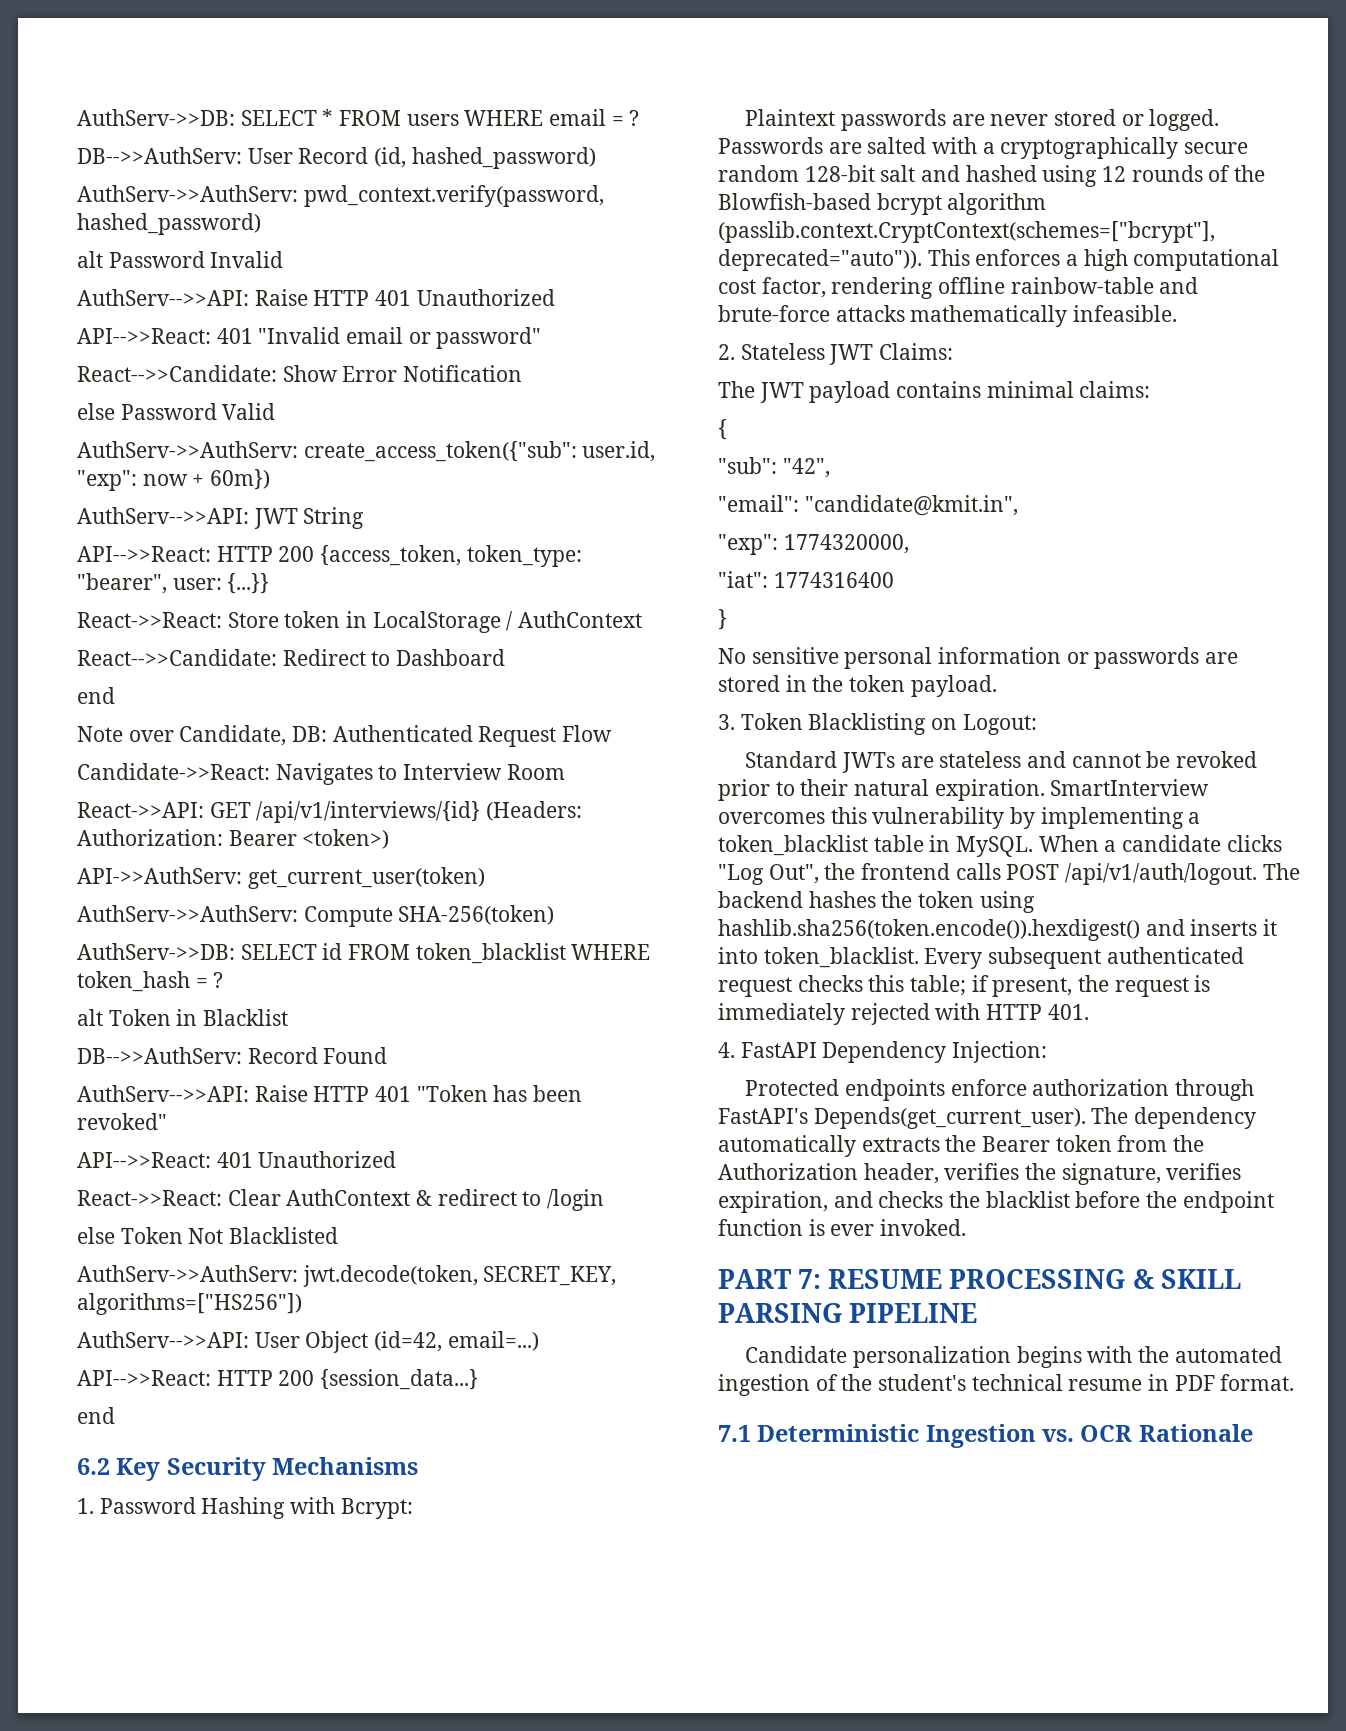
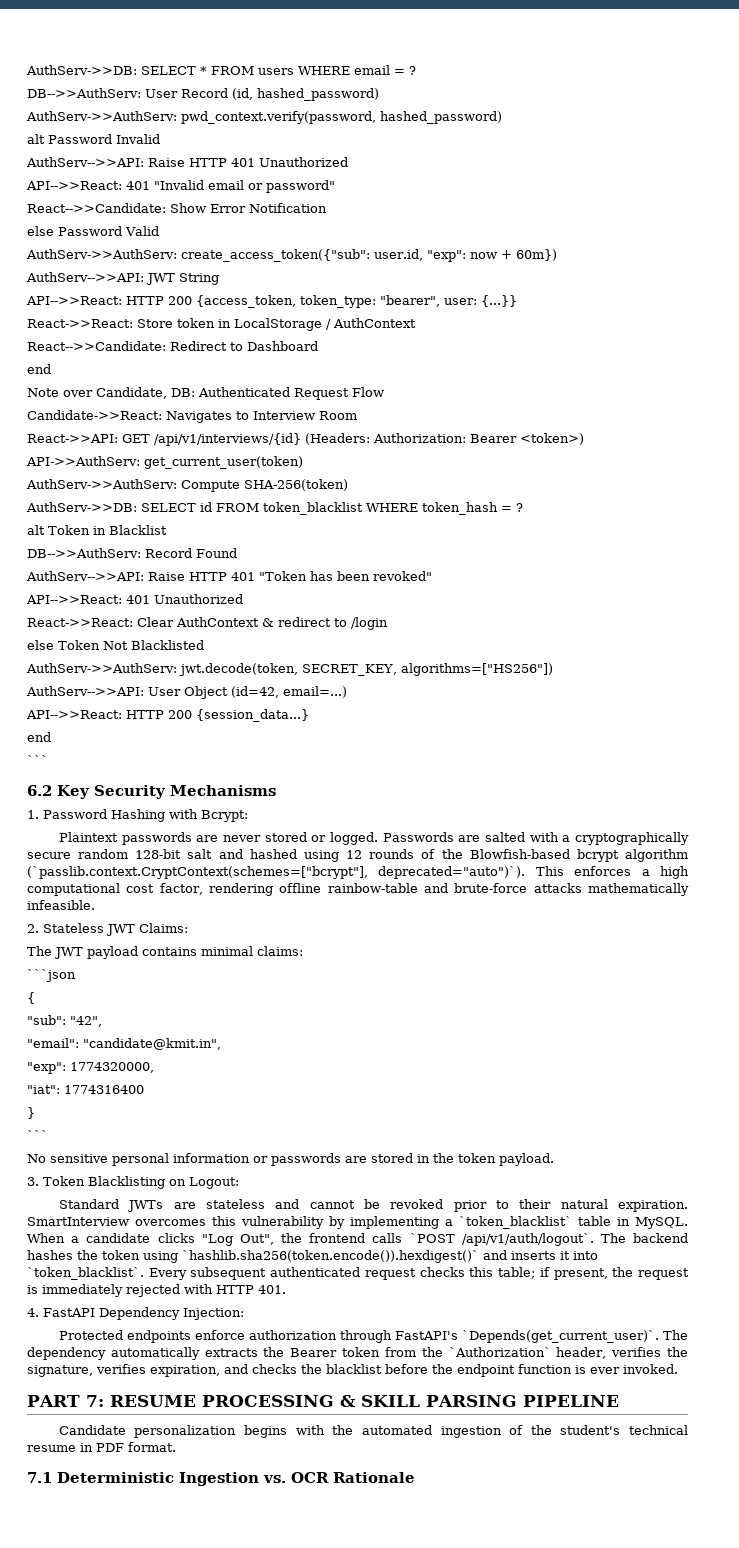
  API-->>React: HTTP 200 {session_data...}
  end
+ ```
- Passwords are salted with a cryptographically secure random 128-bit salt and hashed using 12 rounds of the Blowfish-based bcrypt algorithm (passlib.context.CryptContext(schemes=["bcrypt"], deprecated="auto")).
+ Passwords are salted with a cryptographically secure random 128-bit salt and hashed using 12 rounds of the Blowfish-based bcrypt algorithm (`passlib.context.CryptContext(schemes=["bcrypt"], deprecated="auto")`).
+ ```json
  }
+ ```
- SmartInterview overcomes this vulnerability by implementing a token_blacklist table in MySQL.
+ SmartInterview overcomes this vulnerability by implementing a `token_blacklist` table in MySQL.
- When a candidate clicks "Log Out", the frontend calls POST /api/v1/auth/logout.
+ When a candidate clicks "Log Out", the frontend calls `POST /api/v1/auth/logout`.
- The backend hashes the token using hashlib.sha256(token.encode()).hexdigest() and inserts it into token_blacklist.
+ The backend hashes the token using `hashlib.sha256(token.encode()).hexdigest()` and inserts it into `token_blacklist`.
- Protected endpoints enforce authorization through FastAPI's Depends(get_current_user).
+ Protected endpoints enforce authorization through FastAPI's `Depends(get_current_user)`.
- The dependency automatically extracts the Bearer token from the Authorization header, verifies the signature, verifies expiration, and checks the blacklist before the endpoint function is ever invoked.
+ The dependency automatically extracts the Bearer token from the `Authorization` header, verifies the signature, verifies expiration, and checks the blacklist before the endpoint function is ever invoked.

